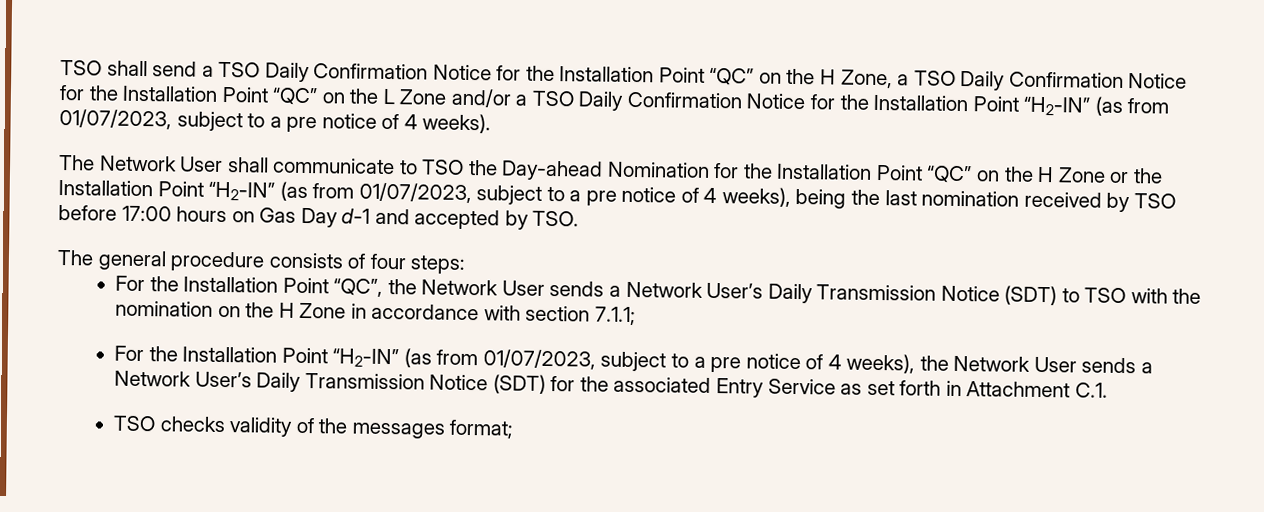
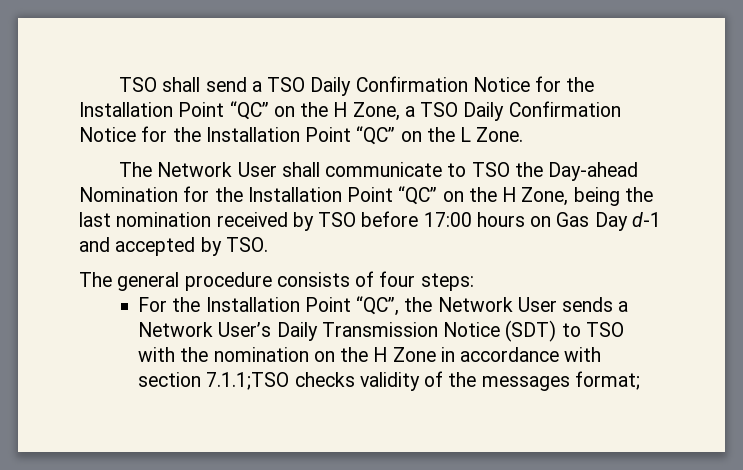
- TSO shall send a TSO Daily Confirmation Notice for the Installation Point “QC” on the H Zone, a TSO Daily Confirmation Notice for the Installation Point “QC” on the L Zone and/or a TSO Daily Confirmation Notice for the Installation Point “H2-IN” (as from 01/07/2023, subject to a pre notice of 4 weeks).
+ TSO shall send a TSO Daily Confirmation Notice for the Installation Point “QC” on the H Zone, a TSO Daily Confirmation Notice for the Installation Point “QC” on the L Zone.
- The Network User shall communicate to TSO the Day-ahead Nomination for the Installation Point “QC” on the H Zone or the Installation Point “H2-IN” (as from 01/07/2023, subject to a pre notice of 4 weeks), being the last nomination received by TSO before 17:00 hours on Gas Day d-1 and accepted by TSO.
+ The Network User shall communicate to TSO the Day-ahead Nomination for the Installation Point “QC” on the H Zone, being the last nomination received by TSO before 17:00 hours on Gas Day d-1 and accepted by TSO.
- For the Installation Point “QC”, the Network User sends a Network User’s Daily Transmission Notice (SDT) to TSO with the nomination on the H Zone in accordance with section 7.1.1;
- For the Installation Point “H2-IN” (as from 01/07/2023, subject to a pre notice of 4 weeks), the Network User sends a Network User’s Daily Transmission Notice (SDT) for the associated Entry Service as set forth in Attachment C.1.
- TSO checks validity of the messages format;
+ For the Installation Point “QC”, the Network User sends a Network User’s Daily Transmission Notice (SDT) to TSO with the nomination on the H Zone in accordance with section 7.1.1;TSO checks validity of the messages format;

